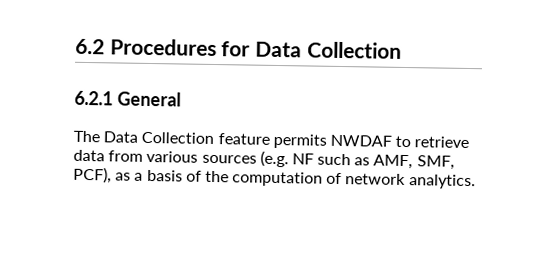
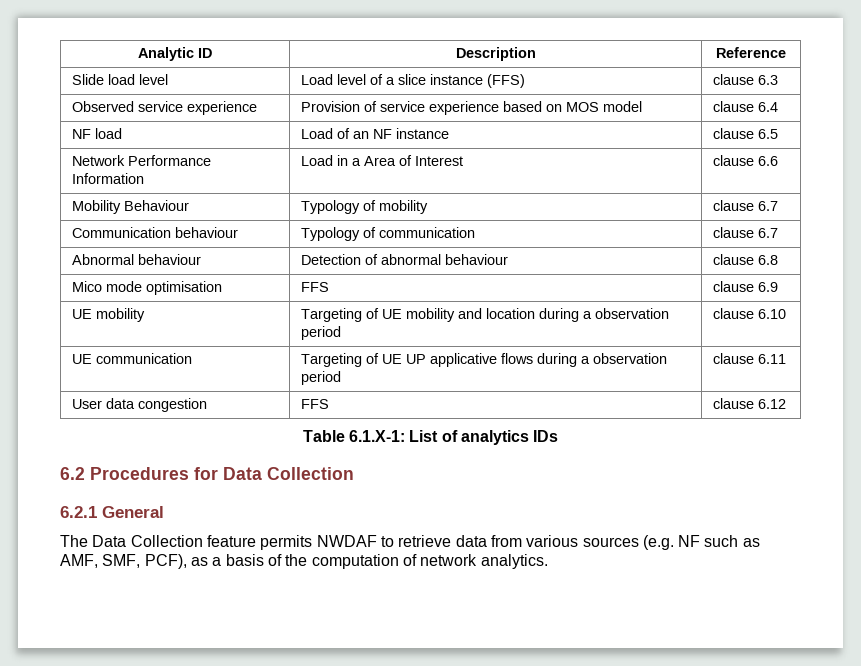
+ Analytic ID | Description | Reference
+ Slide load level | Load level of a slice instance (FFS) | clause 6.3
+ Observed service experience | Provision of service experience based on MOS model | clause 6.4
+ NF load | Load of an NF instance | clause 6.5
+ Network Performance Information | Load in a Area of Interest | clause 6.6
+ Mobility Behaviour | Typology of mobility | clause 6.7
+ Communication behaviour | Typology of communication | clause 6.7
+ Abnormal behaviour | Detection of abnormal behaviour | clause 6.8
+ Mico mode optimisation | FFS | clause 6.9
+ UE mobility | Targeting of UE mobility and location during a observation period | clause 6.10
+ UE communication | Targeting of UE UP applicative flows during a observation period | clause 6.11
+ User data congestion | FFS | clause 6.12
+ Table 6.1.X-1: List of analytics IDs

